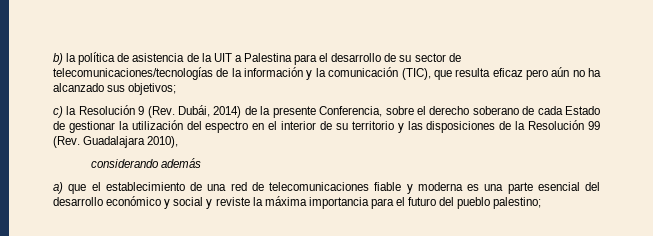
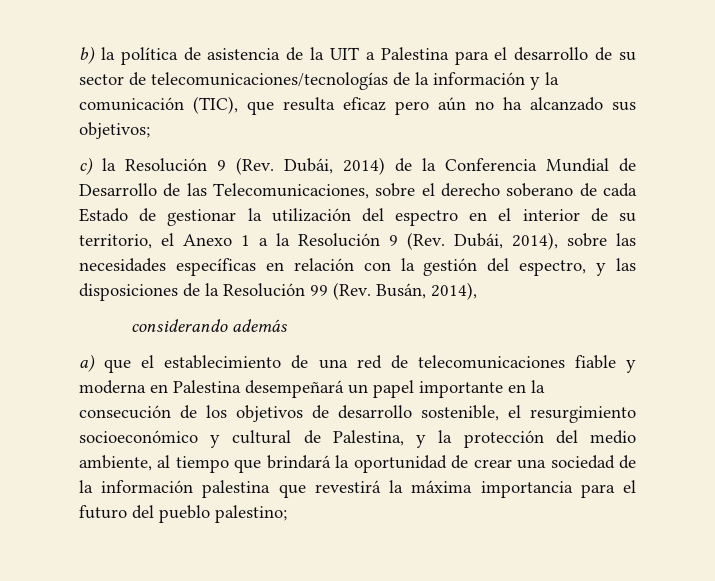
- c) la Resolución 9 (Rev. Dubái, 2014) de la presente Conferencia, sobre el derecho soberano de cada Estado de gestionar la utilización del espectro en el interior de su territorio y las disposiciones de la Resolución 99 (Rev. Guadalajara 2010),
+ c) la Resolución 9 (Rev. Dubái, 2014) de la Conferencia Mundial de Desarrollo de las Telecomunicaciones, sobre el derecho soberano de cada Estado de gestionar la utilización del espectro en el interior de su territorio, el Anexo 1 a la Resolución 9 (Rev. Dubái, 2014), sobre las necesidades específicas en relación con la gestión del espectro, y las disposiciones de la Resolución 99 (Rev. Busán, 2014),
- a) que el establecimiento de una red de telecomunicaciones fiable y moderna es una parte esencial del desarrollo económico y social y reviste la máxima importancia para el futuro del pueblo palestino;
+ a) que el establecimiento de una red de telecomunicaciones fiable y moderna en Palestina desempeñará un papel importante en la consecución de los objetivos de desarrollo sostenible, el resurgimiento socioeconómico y cultural de Palestina, y la protección del medio ambiente, al tiempo que brindará la oportunidad de crear una sociedad de la información palestina que revestirá la máxima importancia para el futuro del pueblo palestino;

